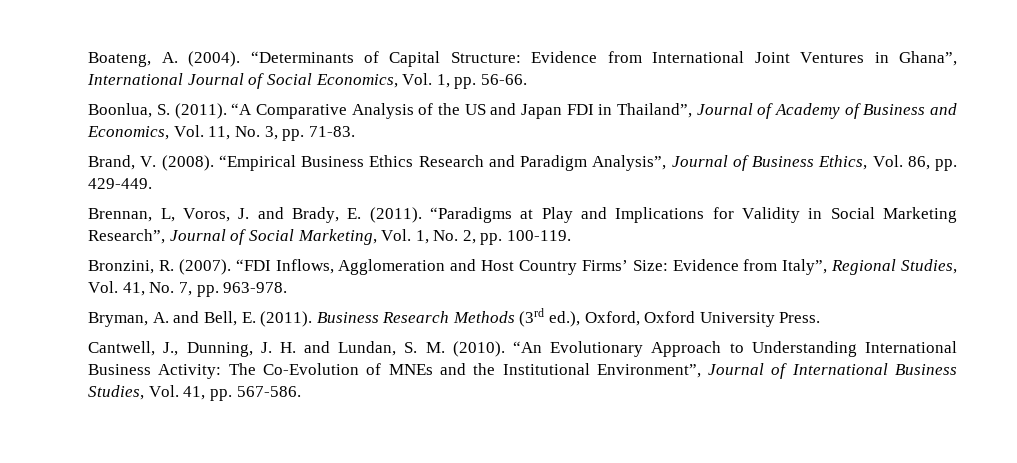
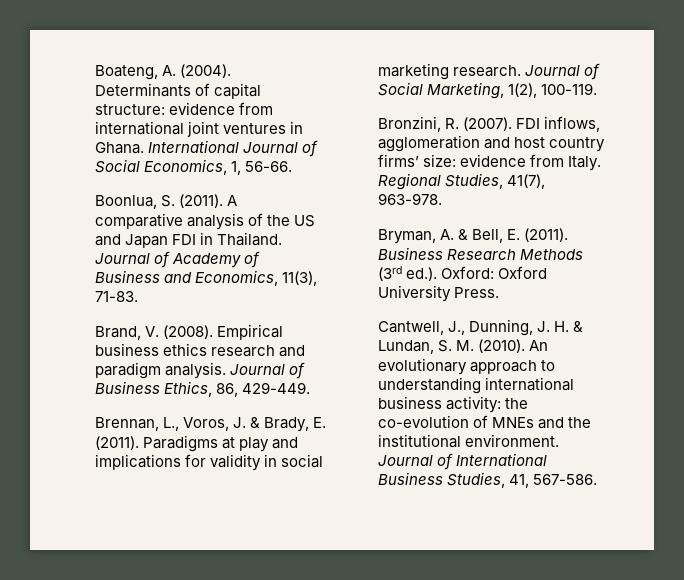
- “Determinants of Capital Structure: Evidence from International Joint Ventures in Ghana”, International Journal of Social Economics, Vol. 1, pp. 56-66.
+ Determinants of capital structure: evidence from international joint ventures in Ghana. International Journal of Social Economics, 1, 56-66.
- “A Comparative Analysis of the US and Japan FDI in Thailand”, Journal of Academy of Business and Economics, Vol. 11, No. 3, pp. 71-83.
+ A comparative analysis of the US and Japan FDI in Thailand. Journal of Academy of Business and Economics, 11(3), 71-83.
- “Empirical Business Ethics Research and Paradigm Analysis”, Journal of Business Ethics, Vol. 86, pp. 429-449.
+ Empirical business ethics research and paradigm analysis. Journal of Business Ethics, 86, 429-449.
- Brennan, L, Voros, J. and Brady, E. (2011).
+ Brennan, L., Voros, J. & Brady, E. (2011).
- “Paradigms at Play and Implications for Validity in Social Marketing Research”, Journal of Social Marketing, Vol. 1, No. 2, pp. 100-119.
- Bronzini, R. (2007). “FDI Inflows, Agglomeration and Host Country Firms’ Size: Evidence from Italy”, Regional Studies, Vol. 41, No. 7, pp. 963-978.
+ Paradigms at play and implications for validity in social marketing research. Journal of Social Marketing, 1(2), 100-119.
+ Bronzini, R. (2007). FDI inflows, agglomeration and host country firms’ size: evidence from Italy. Regional Studies, 41(7), 963-978.
- Bryman, A. and Bell, E. (2011).
+ Bryman, A. & Bell, E. (2011).
- Business Research Methods (3rd ed.), Oxford, Oxford University Press.
+ Business Research Methods (3rd ed.). Oxford: Oxford University Press.
- Cantwell, J., Dunning, J. H. and Lundan, S. M. (2010).
+ Cantwell, J., Dunning, J. H. & Lundan, S. M. (2010).
- “An Evolutionary Approach to Understanding International Business Activity: The Co-Evolution of MNEs and the Institutional Environment”, Journal of International Business Studies, Vol. 41, pp. 567-586.
+ An evolutionary approach to understanding international business activity: the co-evolution of MNEs and the institutional environment. Journal of International Business Studies, 41, 567-586.

